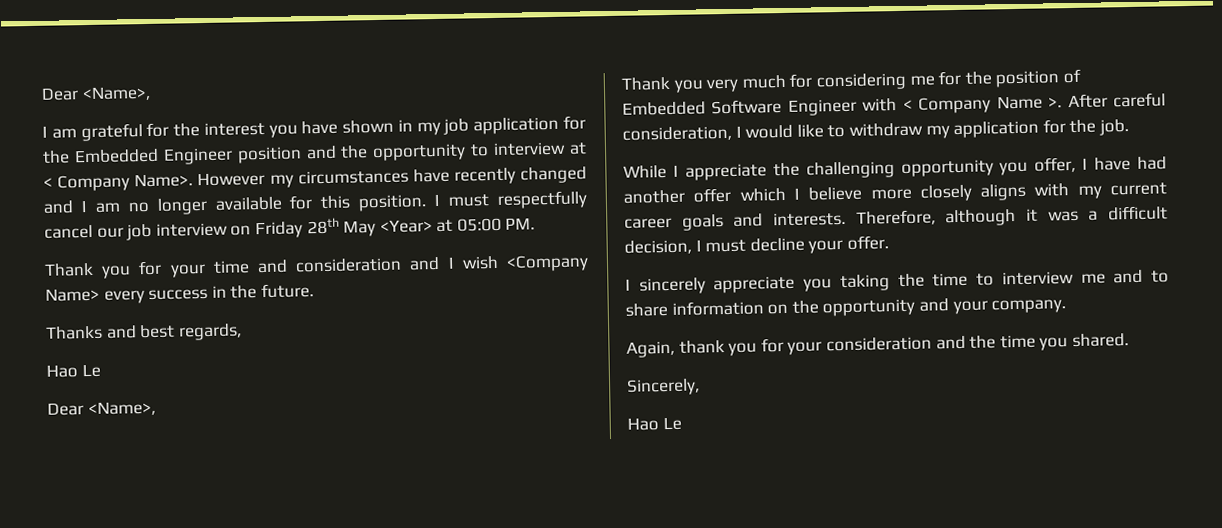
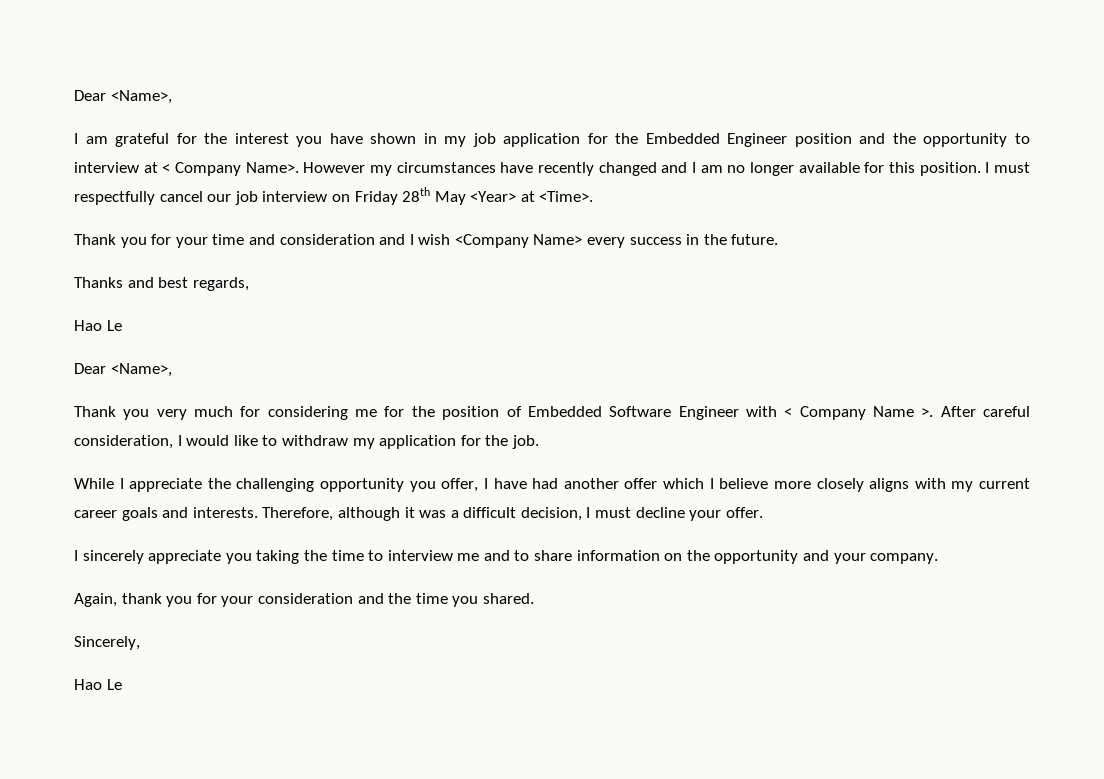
- I must respectfully cancel our job interview on Friday 28th May <Year> at 05:00 PM.
+ I must respectfully cancel our job interview on Friday 28th May <Year> at <Time>.

